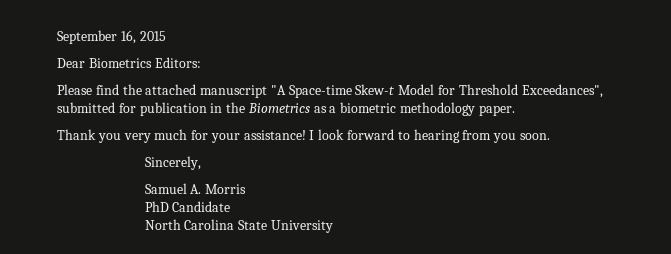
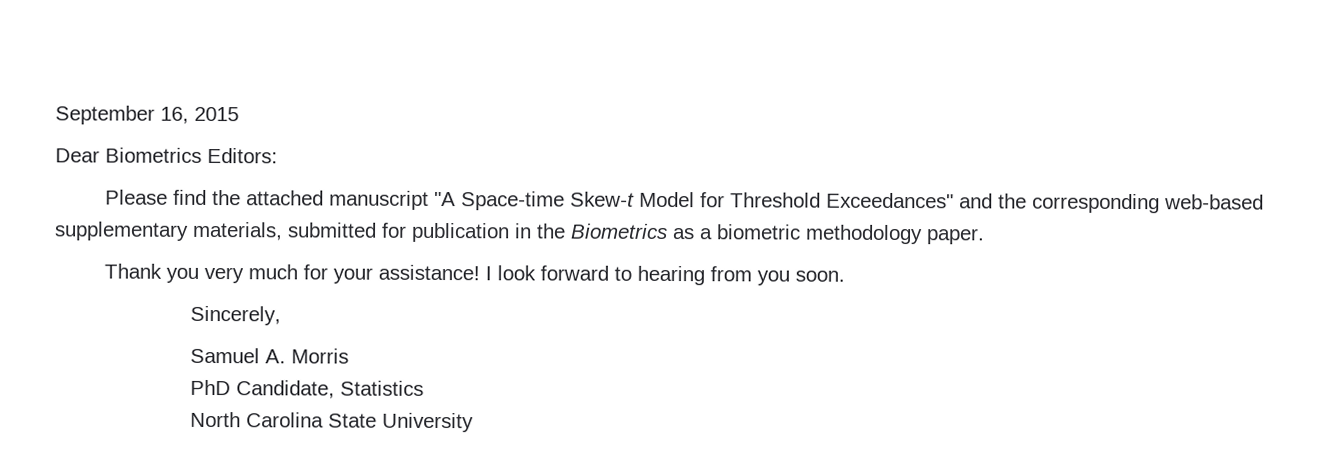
- Please find the attached manuscript "A Space-time Skew-t Model for Threshold Exceedances", submitted for publication in the Biometrics as a biometric methodology paper.
+ Please find the attached manuscript "A Space-time Skew-t Model for Threshold Exceedances" and the corresponding web-based supplementary materials, submitted for publication in the Biometrics as a biometric methodology paper.
- PhD Candidate
+ PhD Candidate, Statistics

